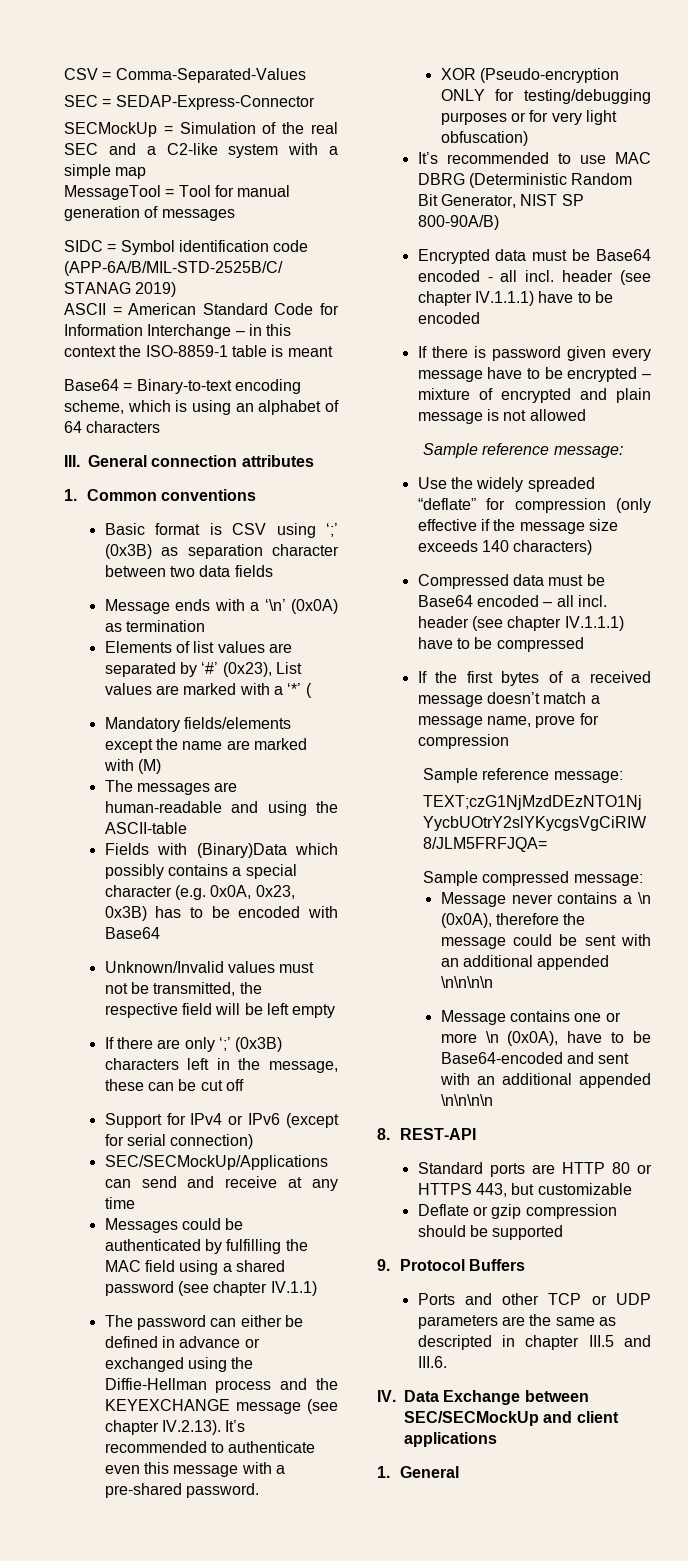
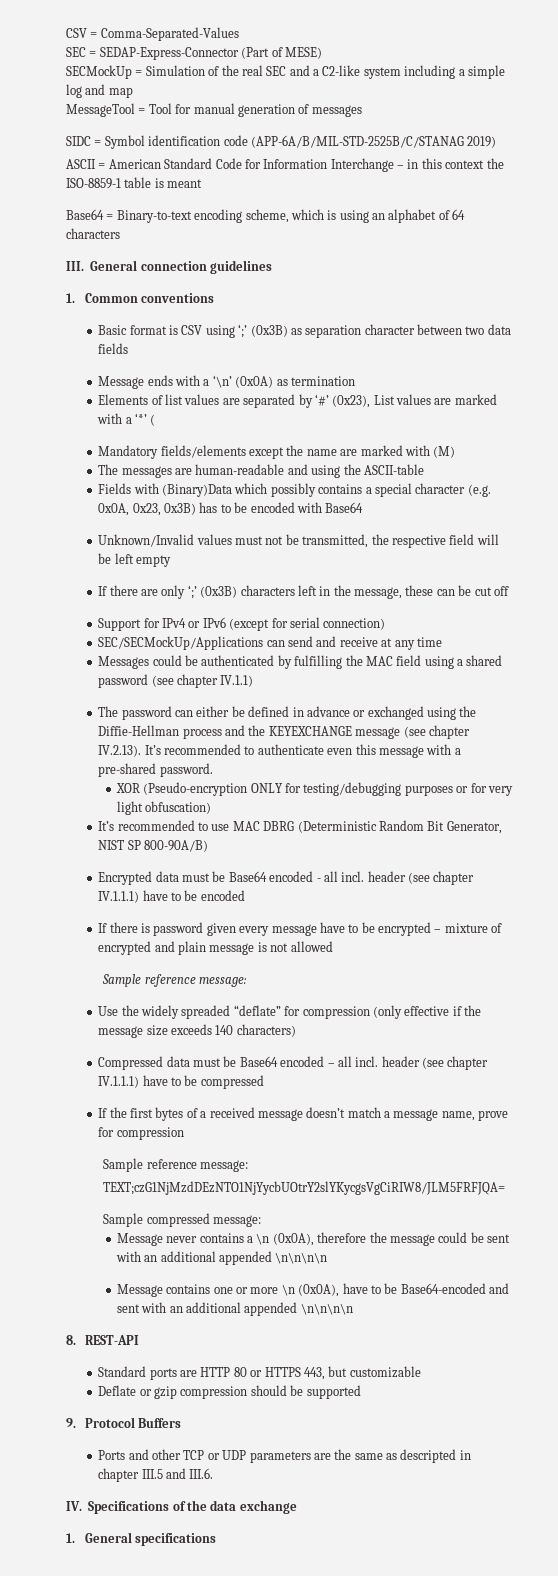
- SEC = SEDAP-Express-Connector
+ SEC = SEDAP-Express-Connector (Part of MESE)
- SECMockUp = Simulation of the real SEC and a C2-like system with a simple map
+ SECMockUp = Simulation of the real SEC and a C2-like system including a simple log and map
- III. General connection attributes
+ III. General connection guidelines
- IV. Data Exchange between SEC/SECMockUp and client applications
+ IV. Specifications of the data exchange
- 1. General
+ 1. General specifications

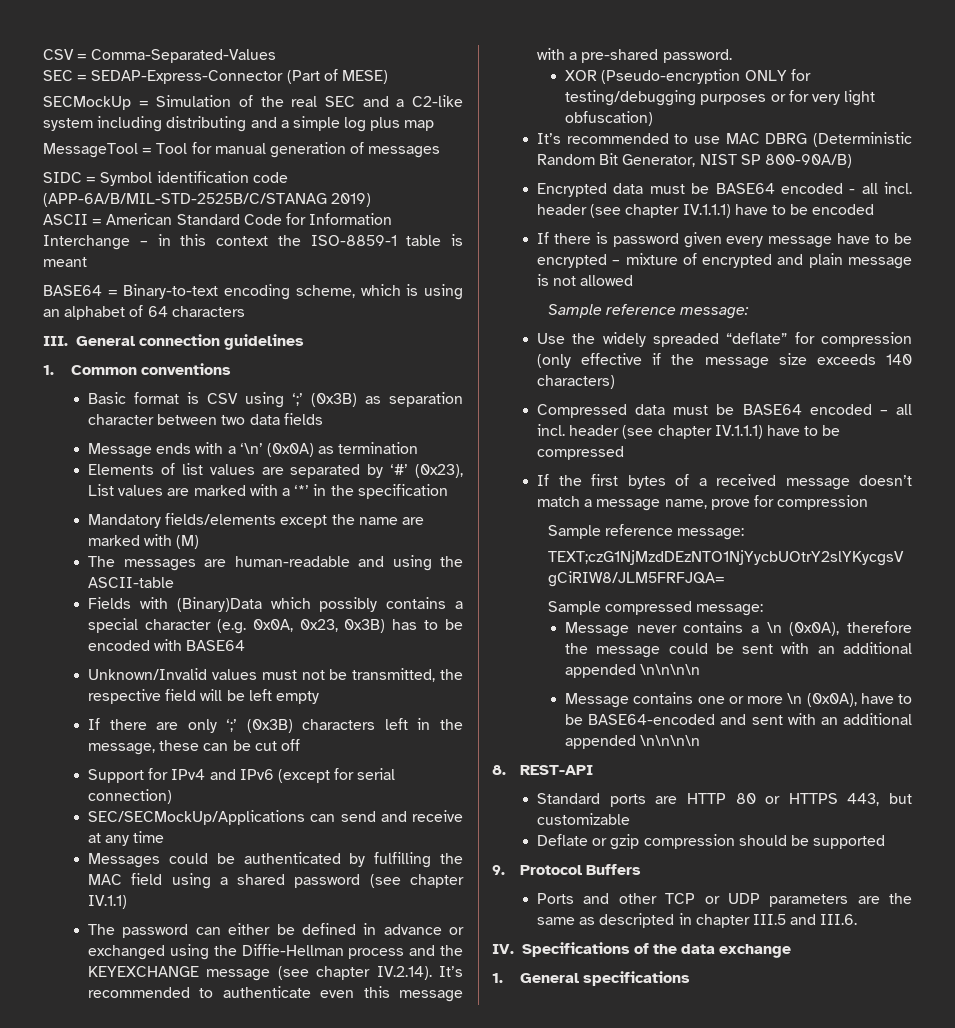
- SECMockUp = Simulation of the real SEC and a C2-like system including a simple log and map
+ SECMockUp = Simulation of the real SEC and a C2-like system including distributing and a simple log plus map
- Base64 = Binary-to-text encoding scheme, which is using an alphabet of 64 characters
+ BASE64 = Binary-to-text encoding scheme, which is using an alphabet of 64 characters
- Elements of list values are separated by ‘#’ (0x23), List values are marked with a ‘*’ (
+ Elements of list values are separated by ‘#’ (0x23), List values are marked with a ‘*’ in the specification
- Fields with (Binary)Data which possibly contains a special character (e.g. 0x0A, 0x23, 0x3B) has to be encoded with Base64
+ Fields with (Binary)Data which possibly contains a special character (e.g. 0x0A, 0x23, 0x3B) has to be encoded with BASE64
- Support for IPv4 or IPv6 (except for serial connection)
+ Support for IPv4 and IPv6 (except for serial connection)
- The password can either be defined in advance or exchanged using the Diffie-Hellman process and the KEYEXCHANGE message (see chapter IV.2.13). It’s recommended to authenticate even this message with a pre-shared password.
+ The password can either be defined in advance or exchanged using the Diffie-Hellman process and the KEYEXCHANGE message (see chapter IV.2.14). It’s recommended to authenticate even this message with a pre-shared password.
- Encrypted data must be Base64 encoded - all incl. header (see chapter IV.1.1.1) have to be encoded
+ Encrypted data must be BASE64 encoded - all incl. header (see chapter IV.1.1.1) have to be encoded
- Compressed data must be Base64 encoded – all incl. header (see chapter IV.1.1.1) have to be compressed
+ Compressed data must be BASE64 encoded – all incl. header (see chapter IV.1.1.1) have to be compressed
- Message contains one or more \n (0x0A), have to be Base64-encoded and sent with an additional appended \n\n\n\n
+ Message contains one or more \n (0x0A), have to be BASE64-encoded and sent with an additional appended \n\n\n\n

